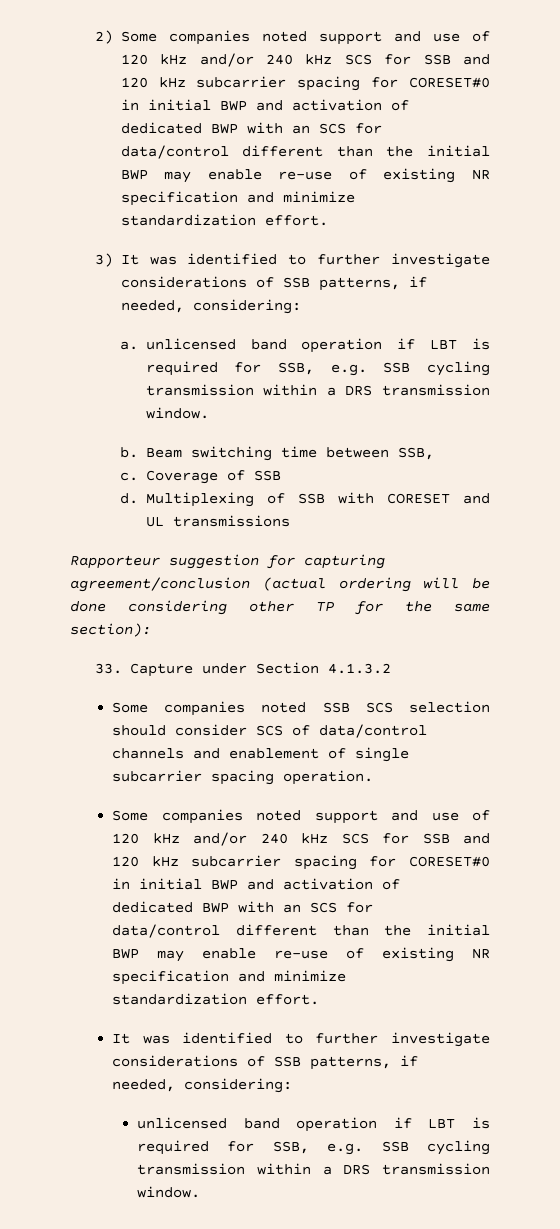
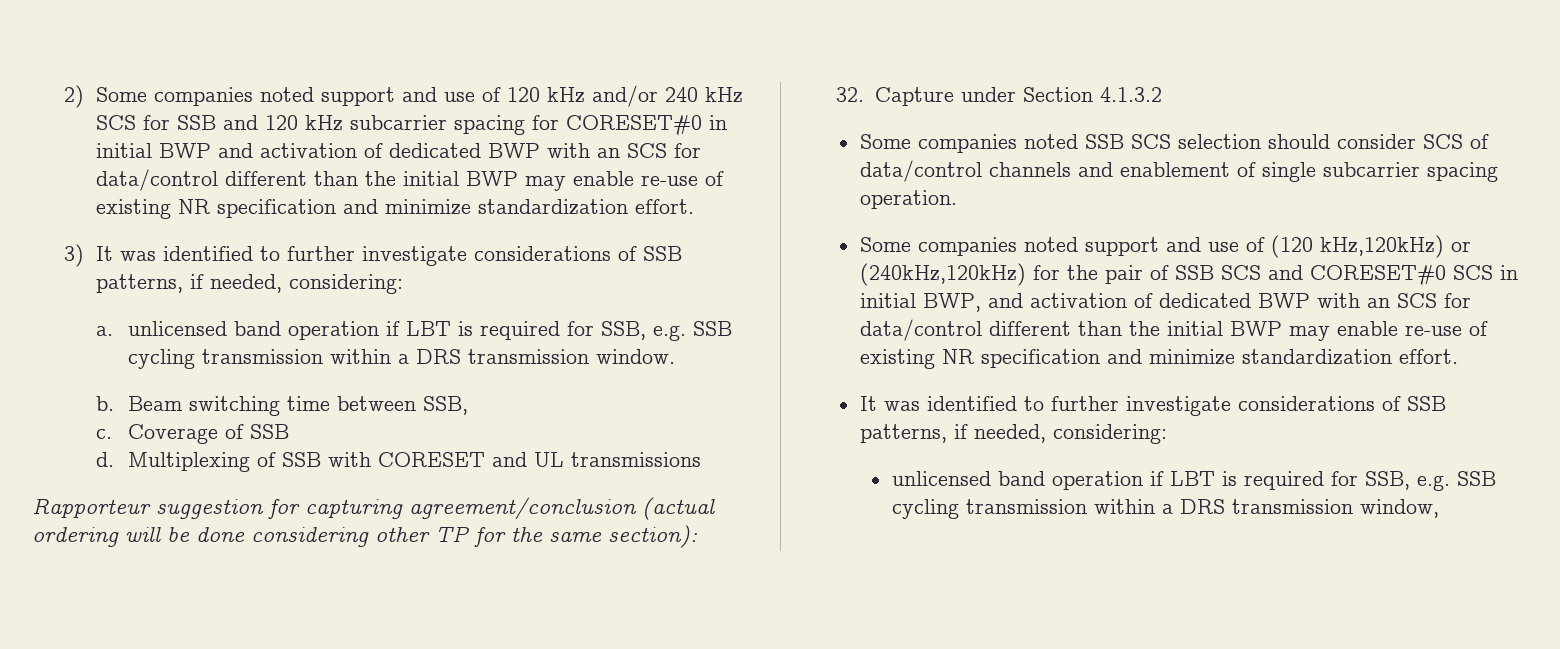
- 33. Capture under Section 4.1.3.2
+ 32. Capture under Section 4.1.3.2
  Some companies noted SSB SCS selection should consider SCS of data/control channels and enablement of single subcarrier spacing operation.
- Some companies noted support and use of 120 kHz and/or 240 kHz SCS for SSB and 120 kHz subcarrier spacing for CORESET#0 in initial BWP and activation of dedicated BWP with an SCS for data/control different than the initial BWP may enable re-use of existing NR specification and minimize standardization effort.
+ Some companies noted support and use of (120 kHz,120kHz) or (240kHz,120kHz) for the pair of SSB SCS and CORESET#0 SCS in initial BWP, and activation of dedicated BWP with an SCS for data/control different than the initial BWP may enable re-use of existing NR specification and minimize standardization effort.
  It was identified to further investigate considerations of SSB patterns, if needed, considering:
- unlicensed band operation if LBT is required for SSB, e.g. SSB cycling transmission within a DRS transmission window.
+ unlicensed band operation if LBT is required for SSB, e.g. SSB cycling transmission within a DRS transmission window,

